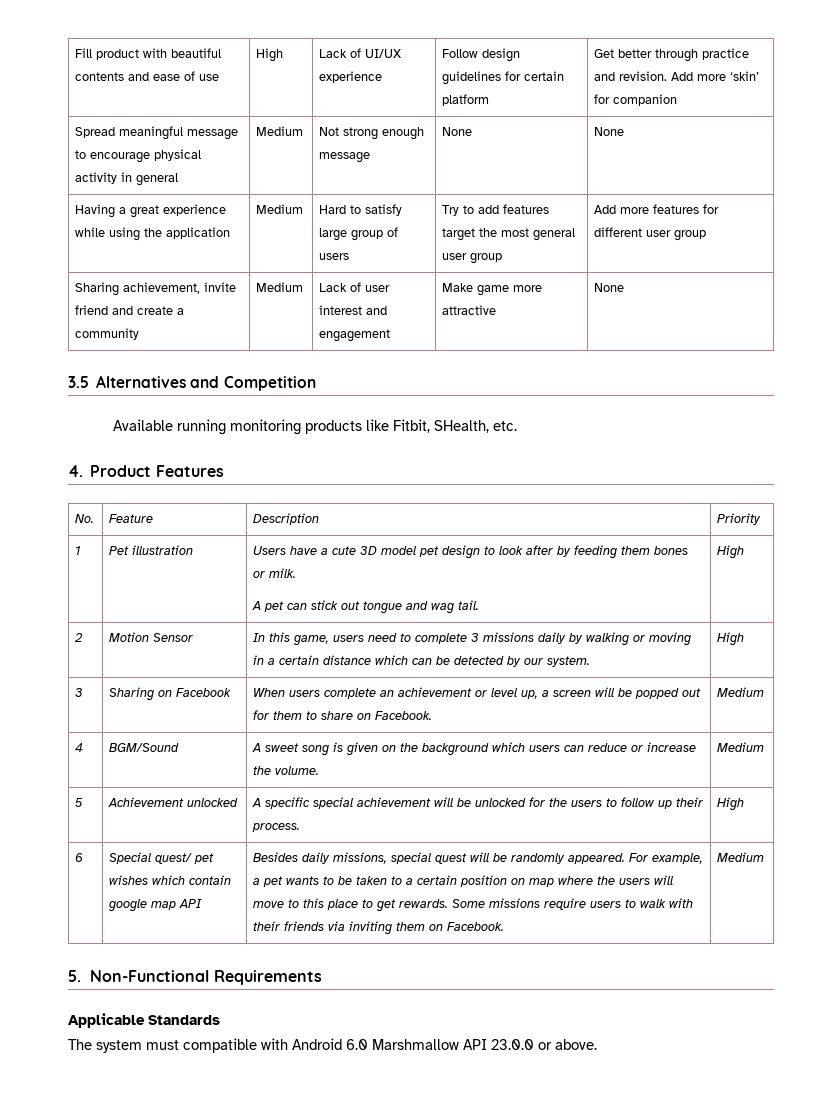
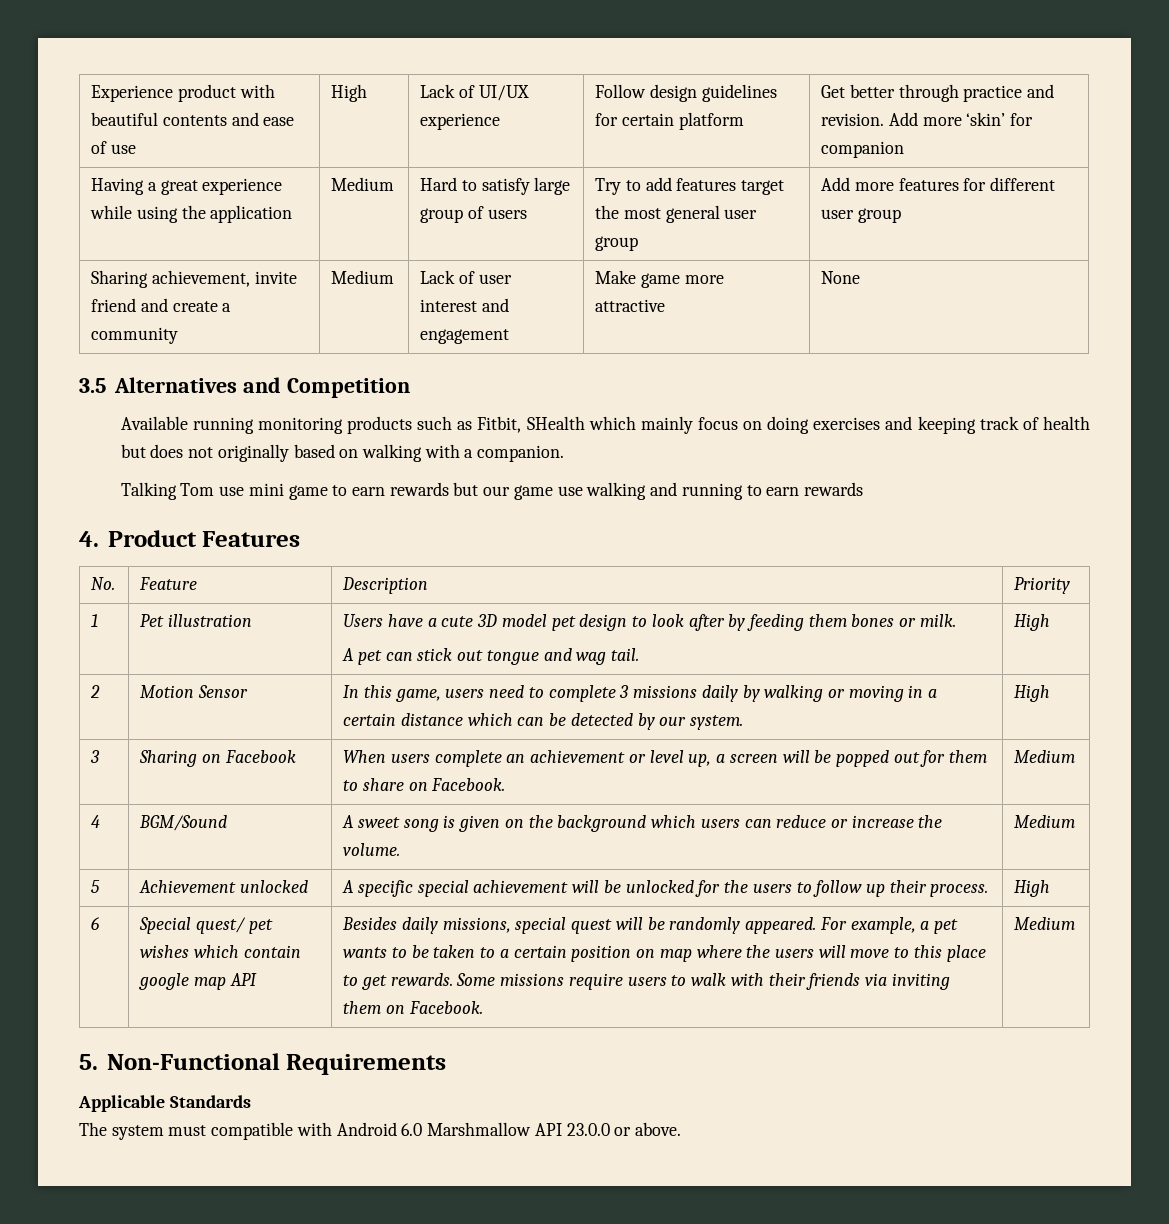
- Fill product with beautiful contents and ease of use | High | Lack of UI/UX experience | Follow design guidelines for certain platform | Get better through practice and revision. Add more ‘skin’ for companion
+ Experience product with beautiful contents and ease of use | High | Lack of UI/UX experience | Follow design guidelines for certain platform | Get better through practice and revision. Add more ‘skin’ for companion
- Spread meaningful message to encourage physical activity in general | Medium | Not strong enough message | None | None
- Available running monitoring products like Fitbit, SHealth, etc.
+ Available running monitoring products such as Fitbit, SHealth which mainly focus on doing exercises and keeping track of health but does not originally based on walking with a companion.
+ Talking Tom use mini game to earn rewards but our game use walking and running to earn rewards

